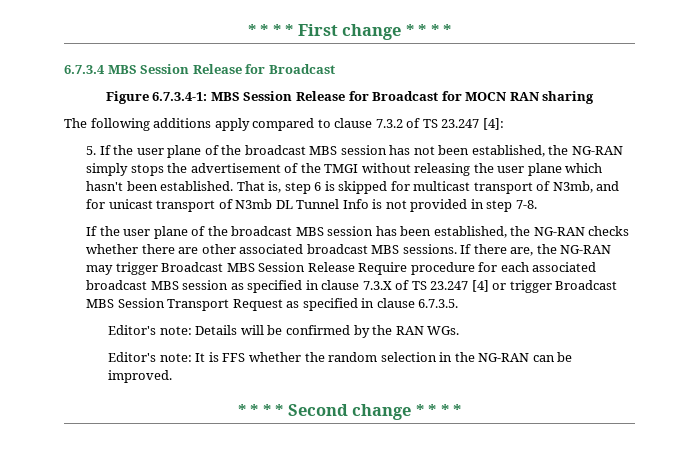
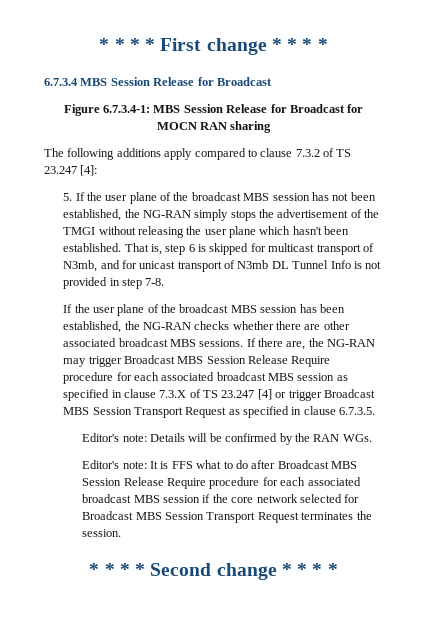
- Editor's note: It is FFS whether the random selection in the NG-RAN can be improved.
+ Editor's note: It is FFS what to do after Broadcast MBS Session Release Require procedure for each associated broadcast MBS session if the core network selected for Broadcast MBS Session Transport Request terminates the session.

